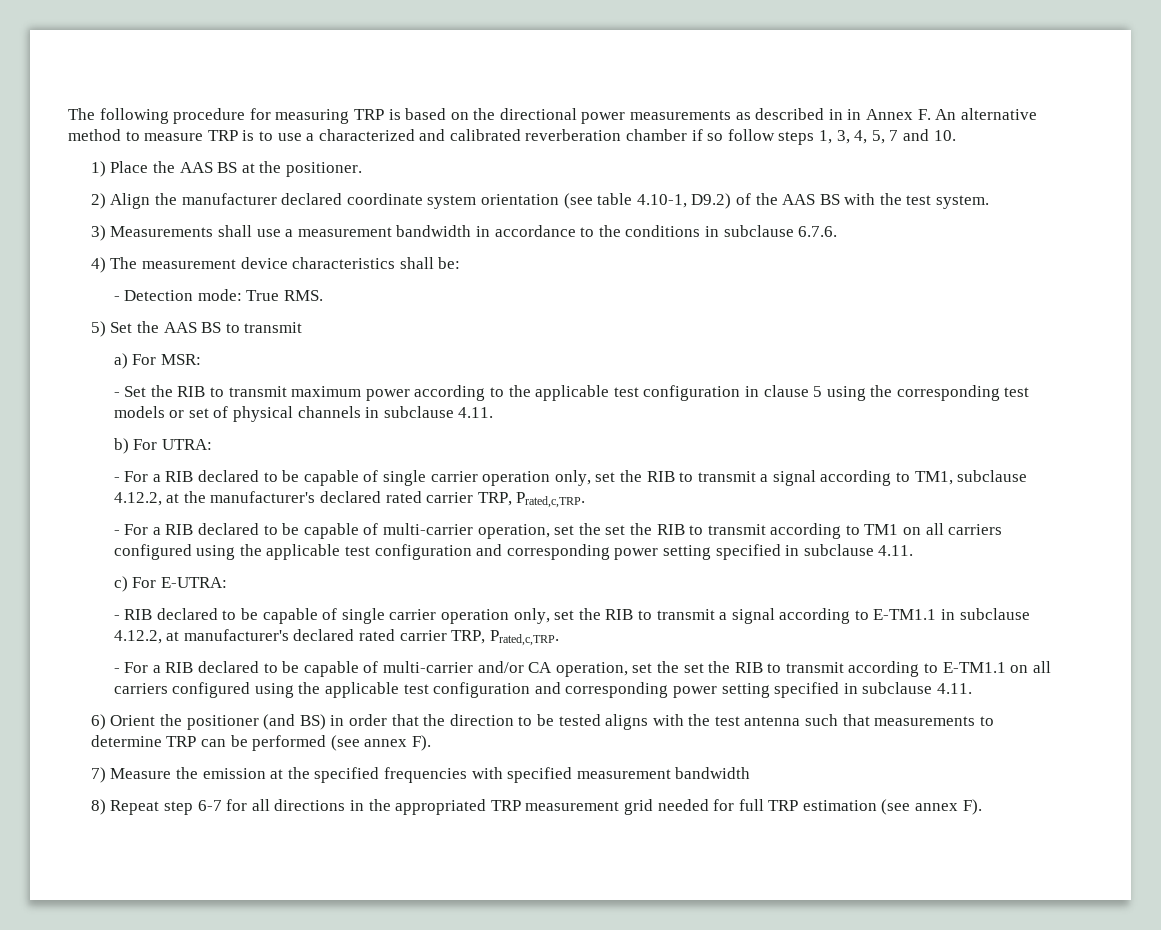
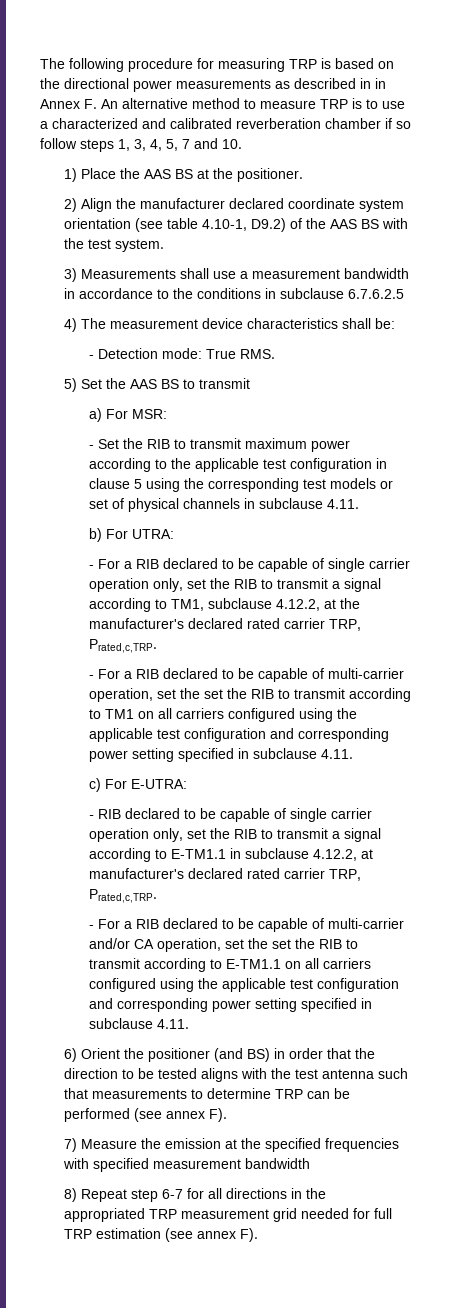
- 3) Measurements shall use a measurement bandwidth in accordance to the conditions in subclause 6.7.6.
+ 3) Measurements shall use a measurement bandwidth in accordance to the conditions in subclause 6.7.6.2.5

